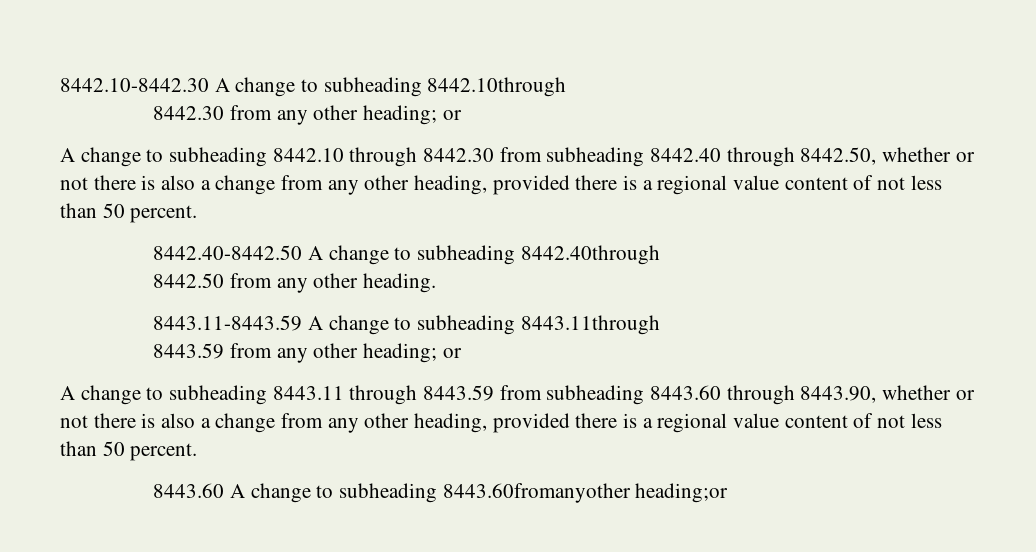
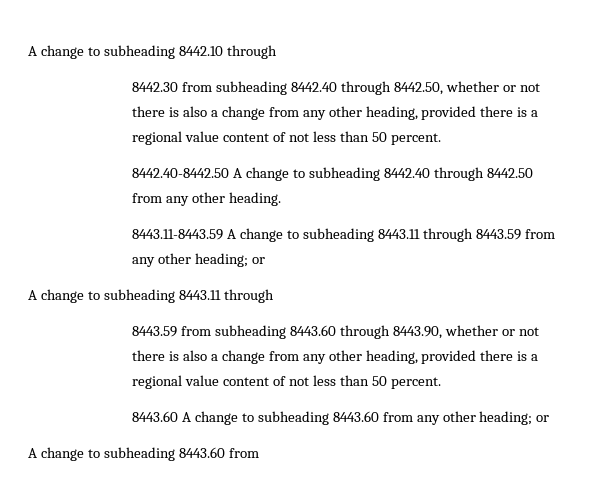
- 8442.10-8442.30 A change to subheading 8442.10through
- 8442.30 from any other heading; or
- A change to subheading 8442.10 through 8442.30 from subheading 8442.40 through 8442.50, whether or not there is also a change from any other heading, provided there is a regional value content of not less than 50 percent.
+ A change to subheading 8442.10 through
+ 8442.30 from subheading 8442.40 through 8442.50, whether or not there is also a change from any other heading, provided there is a regional value content of not less than 50 percent.
- 8442.40-8442.50 A change to subheading 8442.40through
- 8442.50 from any other heading.
+ 8442.40-8442.50 A change to subheading 8442.40 through 8442.50 from any other heading.
- 8443.11-8443.59 A change to subheading 8443.11through
- 8443.59 from any other heading; or
- A change to subheading 8443.11 through 8443.59 from subheading 8443.60 through 8443.90, whether or not there is also a change from any other heading, provided there is a regional value content of not less than 50 percent.
+ 8443.11-8443.59 A change to subheading 8443.11 through 8443.59 from any other heading; or
+ A change to subheading 8443.11 through
+ 8443.59 from subheading 8443.60 through 8443.90, whether or not there is also a change from any other heading, provided there is a regional value content of not less than 50 percent.
- 8443.60 A change to subheading 8443.60fromanyother heading;or
+ 8443.60 A change to subheading 8443.60 from any other heading; or
+ A change to subheading 8443.60 from

